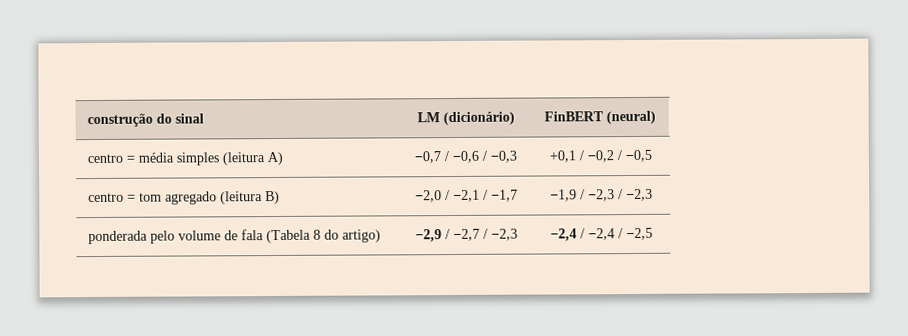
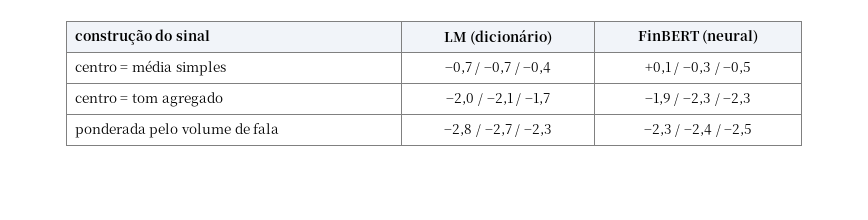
- centro = média simples (leitura A) | −0,7 / −0,6 / −0,3 | +0,1 / −0,2 / −0,5
+ centro = média simples | −0,7 / −0,7 / −0,4 | +0,1 / −0,3 / −0,5
- centro = tom agregado (leitura B) | −2,0 / −2,1 / −1,7 | −1,9 / −2,3 / −2,3
+ centro = tom agregado | −2,0 / −2,1 / −1,7 | −1,9 / −2,3 / −2,3
- ponderada pelo volume de fala (Tabela 8 do artigo) | −2,9 / −2,7 / −2,3 | −2,4 / −2,4 / −2,5
+ ponderada pelo volume de fala | −2,8 / −2,7 / −2,3 | −2,3 / −2,4 / −2,5

